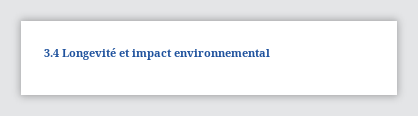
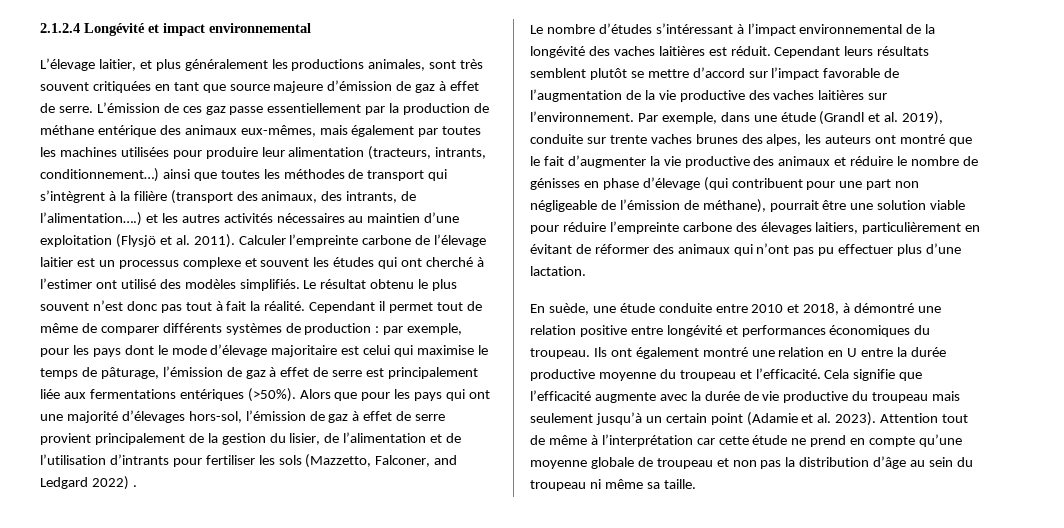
- 3.4 Longevité et impact environnemental
+ 2.1.2.4 Longévité et impact environnemental
+ L’élevage laitier, et plus généralement les productions animales, sont très souvent critiquées en tant que source majeure d’émission de gaz à effet de serre. L’émission de ces gaz passe essentiellement par la production de méthane entérique des animaux eux-mêmes, mais également par toutes les machines utilisées pour produire leur alimentation (tracteurs, intrants, conditionnement…) ainsi que toutes les méthodes de transport qui s’intègrent à la filière (transport des animaux, des intrants, de l’alimentation….) et les autres activités nécessaires au maintien d’une exploitation (Flysjö et al. 2011). Calculer l’empreinte carbone de l’élevage laitier est un processus complexe et souvent les études qui ont cherché à l’estimer ont utilisé des modèles simplifiés. Le résultat obtenu le plus souvent n’est donc pas tout à fait la réalité. Cependant il permet tout de même de comparer différents systèmes de production : par exemple, pour les pays dont le mode d’élevage majoritaire est celui qui maximise le temps de pâturage, l’émission de gaz à effet de serre est principalement liée aux fermentations entériques (>50%). Alors que pour les pays qui ont une majorité d’élevages hors-sol, l’émission de gaz à effet de serre provient principalement de la gestion du lisier, de l’alimentation et de l’utilisation d’intrants pour fertiliser les sols (Mazzetto, Falconer, and Ledgard 2022) .
+ Le nombre d’études s’intéressant à l’impact environnemental de la longévité des vaches laitières est réduit. Cependant leurs résultats semblent plutôt se mettre d’accord sur l’impact favorable de l’augmentation de la vie productive des vaches laitières sur l’environnement. Par exemple, dans une étude (Grandl et al. 2019), conduite sur trente vaches brunes des alpes, les auteurs ont montré que le fait d’augmenter la vie productive des animaux et réduire le nombre de génisses en phase d’élevage (qui contribuent pour une part non négligeable de l’émission de méthane), pourrait être une solution viable pour réduire l’empreinte carbone des élevages laitiers, particulièrement en évitant de réformer des animaux qui n’ont pas pu effectuer plus d’une lactation.
+ En suède, une étude conduite entre 2010 et 2018, à démontré une relation positive entre longévité et performances économiques du troupeau. Ils ont également montré une relation en U entre la durée productive moyenne du troupeau et l’efficacité. Cela signifie que l’efficacité augmente avec la durée de vie productive du troupeau mais seulement jusqu’à un certain point (Adamie et al. 2023). Attention tout de même à l’interprétation car cette étude ne prend en compte qu’une moyenne globale de troupeau et non pas la distribution d’âge au sein du troupeau ni même sa taille.

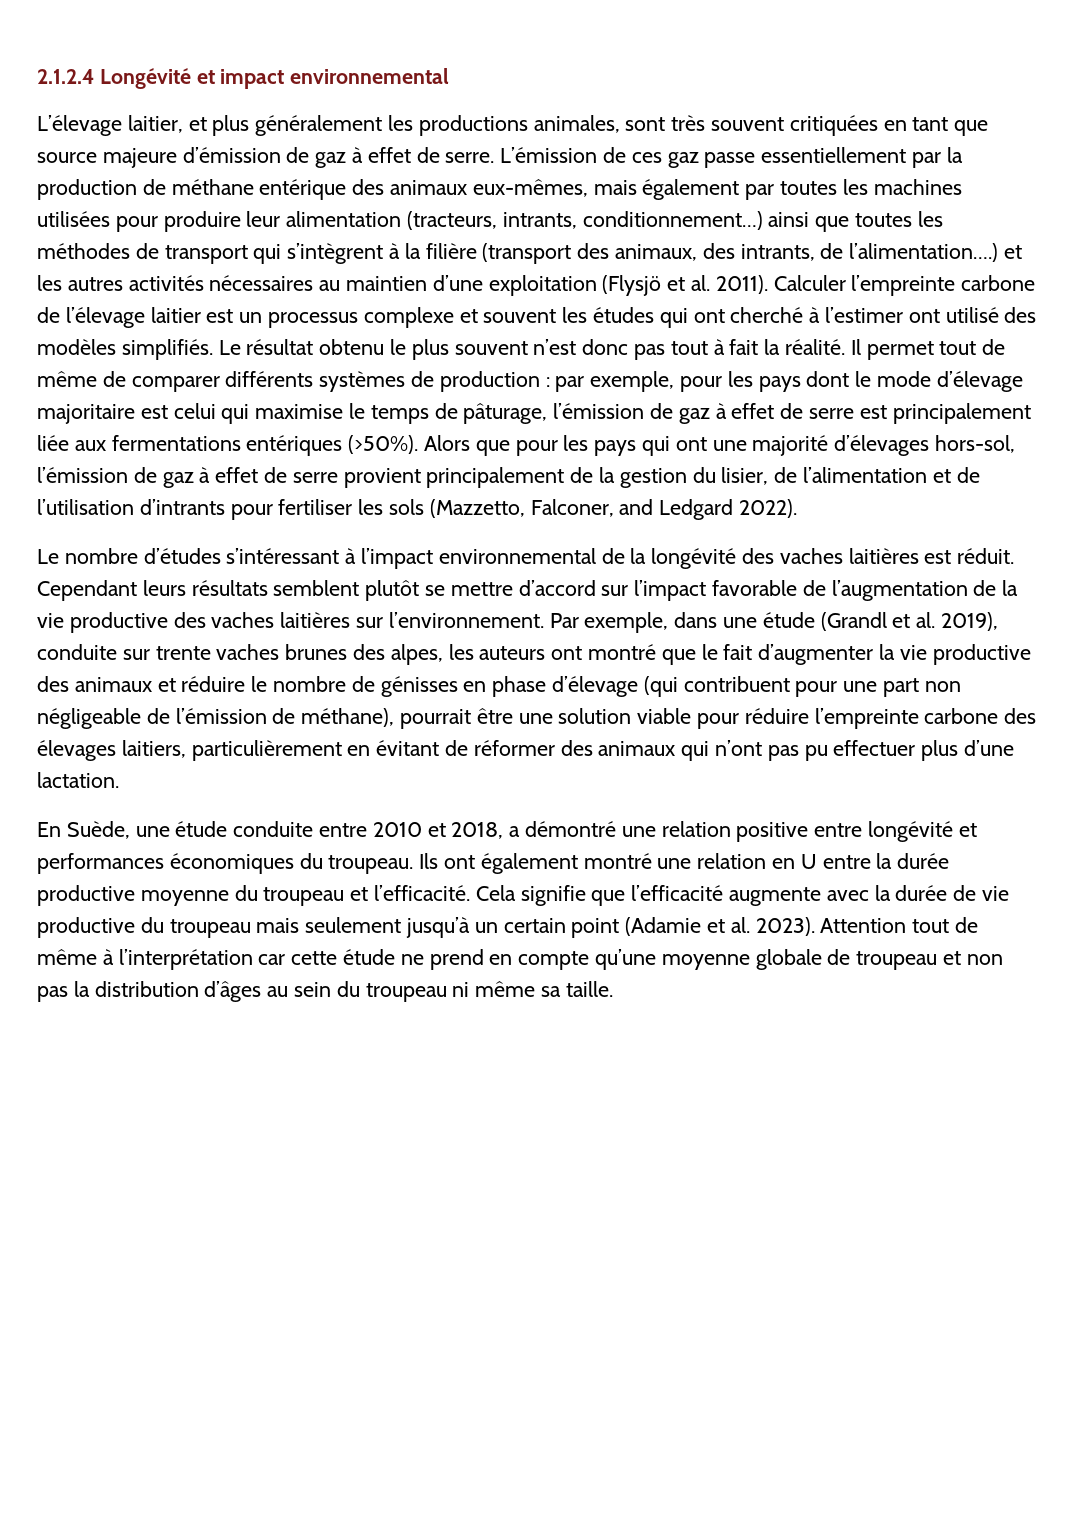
- Cependant il permet tout de même de comparer différents systèmes de production : par exemple, pour les pays dont le mode d’élevage majoritaire est celui qui maximise le temps de pâturage, l’émission de gaz à effet de serre est principalement liée aux fermentations entériques (>50%).
+ Il permet tout de même de comparer différents systèmes de production : par exemple, pour les pays dont le mode d’élevage majoritaire est celui qui maximise le temps de pâturage, l’émission de gaz à effet de serre est principalement liée aux fermentations entériques (>50%).
- Alors que pour les pays qui ont une majorité d’élevages hors-sol, l’émission de gaz à effet de serre provient principalement de la gestion du lisier, de l’alimentation et de l’utilisation d’intrants pour fertiliser les sols (Mazzetto, Falconer, and Ledgard 2022) .
+ Alors que pour les pays qui ont une majorité d’élevages hors-sol, l’émission de gaz à effet de serre provient principalement de la gestion du lisier, de l’alimentation et de l’utilisation d’intrants pour fertiliser les sols (Mazzetto, Falconer, and Ledgard 2022).
- En suède, une étude conduite entre 2010 et 2018, à démontré une relation positive entre longévité et performances économiques du troupeau.
+ En Suède, une étude conduite entre 2010 et 2018, a démontré une relation positive entre longévité et performances économiques du troupeau.
- Attention tout de même à l’interprétation car cette étude ne prend en compte qu’une moyenne globale de troupeau et non pas la distribution d’âge au sein du troupeau ni même sa taille.
+ Attention tout de même à l’interprétation car cette étude ne prend en compte qu’une moyenne globale de troupeau et non pas la distribution d’âges au sein du troupeau ni même sa taille.

